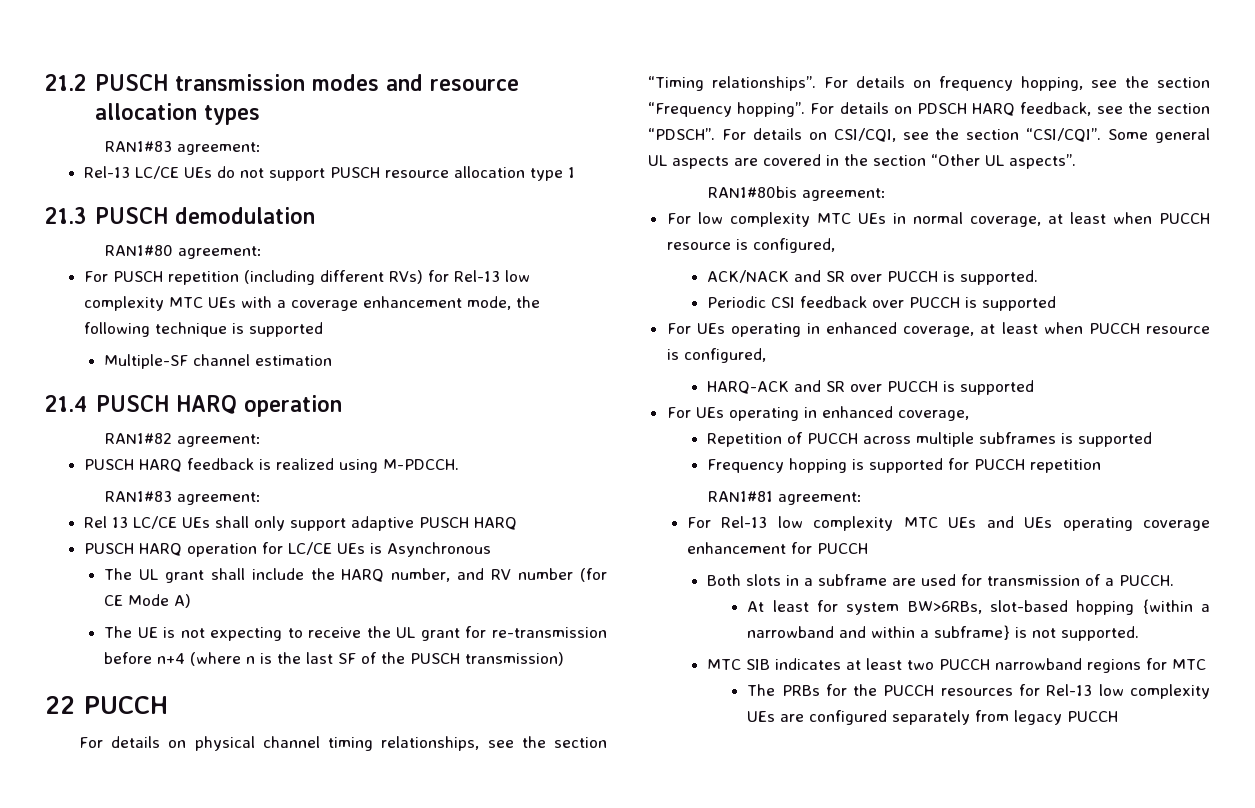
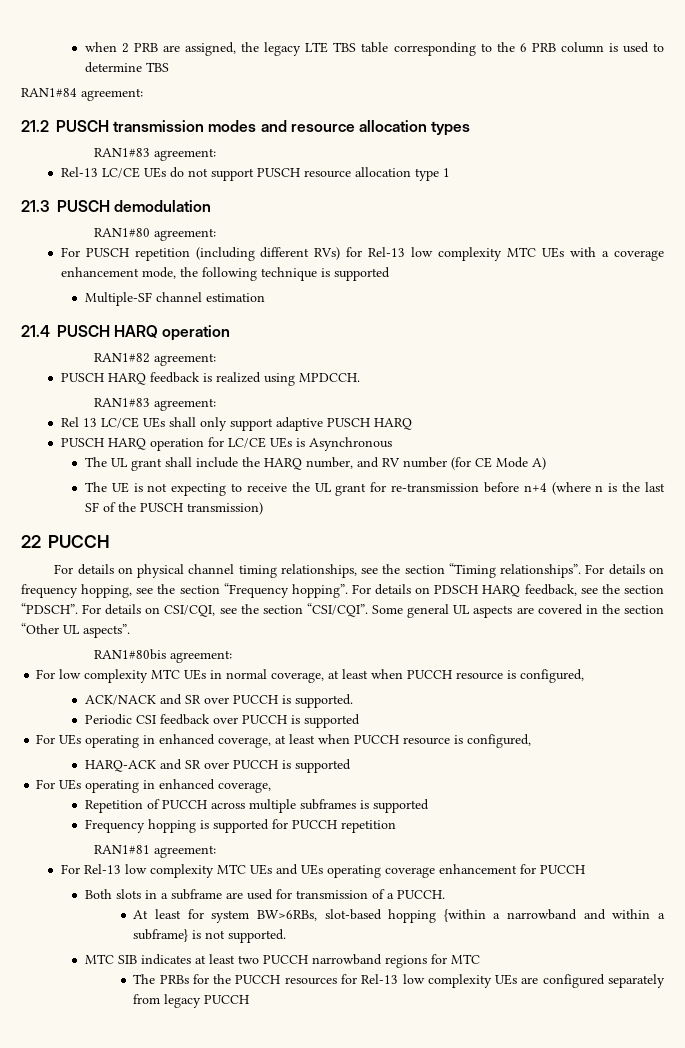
+ when 2 PRB are assigned, the legacy LTE TBS table corresponding to the 6 PRB column is used to determine TBS
+ RAN1#84 agreement:
- PUSCH HARQ feedback is realized using M-PDCCH.
+ PUSCH HARQ feedback is realized using MPDCCH.

